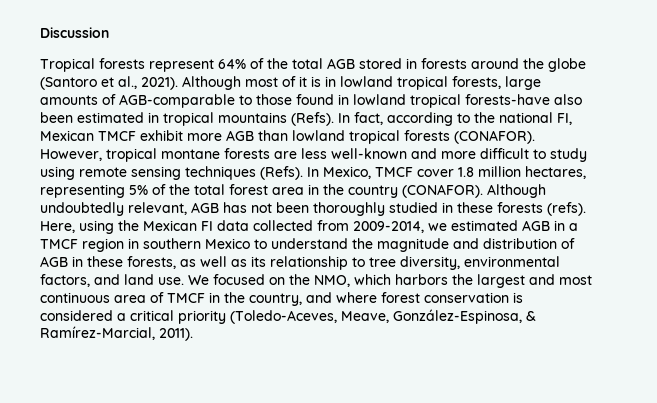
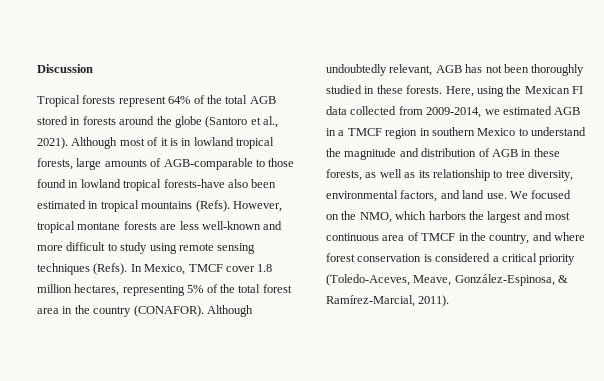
- In fact, according to the national FI, Mexican TMCF exhibit more AGB than lowland tropical forests (CONAFOR).
- Although undoubtedly relevant, AGB has not been thoroughly studied in these forests (refs).
+ Although undoubtedly relevant, AGB has not been thoroughly studied in these forests.

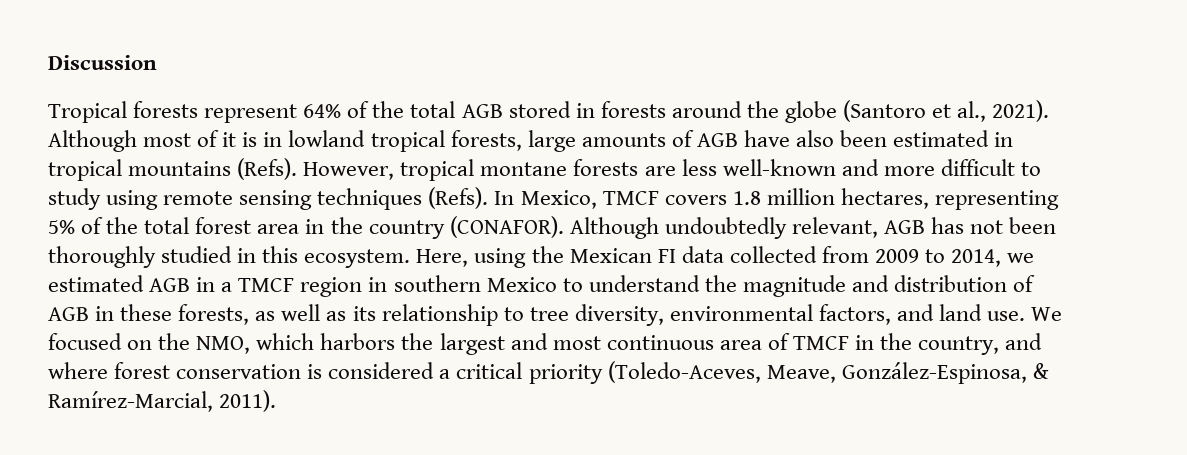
- Although most of it is in lowland tropical forests, large amounts of AGB-comparable to those found in lowland tropical forests-have also been estimated in tropical mountains (Refs).
+ Although most of it is in lowland tropical forests, large amounts of AGB have also been estimated in tropical mountains (Refs).
- In Mexico, TMCF cover 1.8 million hectares, representing 5% of the total forest area in the country (CONAFOR).
+ In Mexico, TMCF covers 1.8 million hectares, representing 5% of the total forest area in the country (CONAFOR).
- Although undoubtedly relevant, AGB has not been thoroughly studied in these forests.
+ Although undoubtedly relevant, AGB has not been thoroughly studied in this ecosystem.
- Here, using the Mexican FI data collected from 2009-2014, we estimated AGB in a TMCF region in southern Mexico to understand the magnitude and distribution of AGB in these forests, as well as its relationship to tree diversity, environmental factors, and land use.
+ Here, using the Mexican FI data collected from 2009 to 2014, we estimated AGB in a TMCF region in southern Mexico to understand the magnitude and distribution of AGB in these forests, as well as its relationship to tree diversity, environmental factors, and land use.

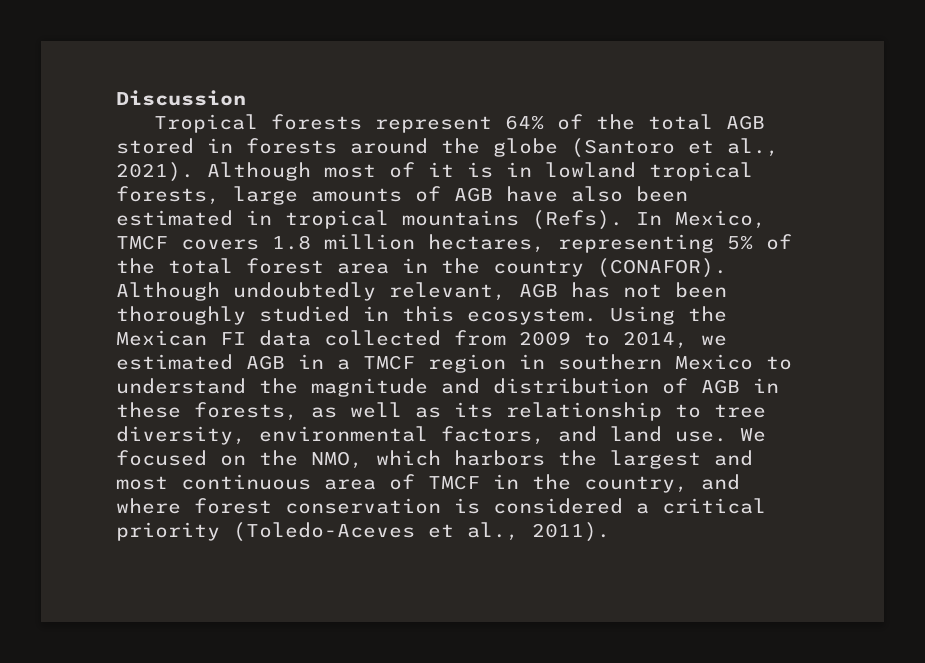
- However, tropical montane forests are less well-known and more difficult to study using remote sensing techniques (Refs).
- Here, using the Mexican FI data collected from 2009 to 2014, we estimated AGB in a TMCF region in southern Mexico to understand the magnitude and distribution of AGB in these forests, as well as its relationship to tree diversity, environmental factors, and land use.
+ Using the Mexican FI data collected from 2009 to 2014, we estimated AGB in a TMCF region in southern Mexico to understand the magnitude and distribution of AGB in these forests, as well as its relationship to tree diversity, environmental factors, and land use.
- We focused on the NMO, which harbors the largest and most continuous area of TMCF in the country, and where forest conservation is considered a critical priority (Toledo-Aceves, Meave, González-Espinosa, & Ramírez-Marcial, 2011).
+ We focused on the NMO, which harbors the largest and most continuous area of TMCF in the country, and where forest conservation is considered a critical priority (Toledo-Aceves et al., 2011).

